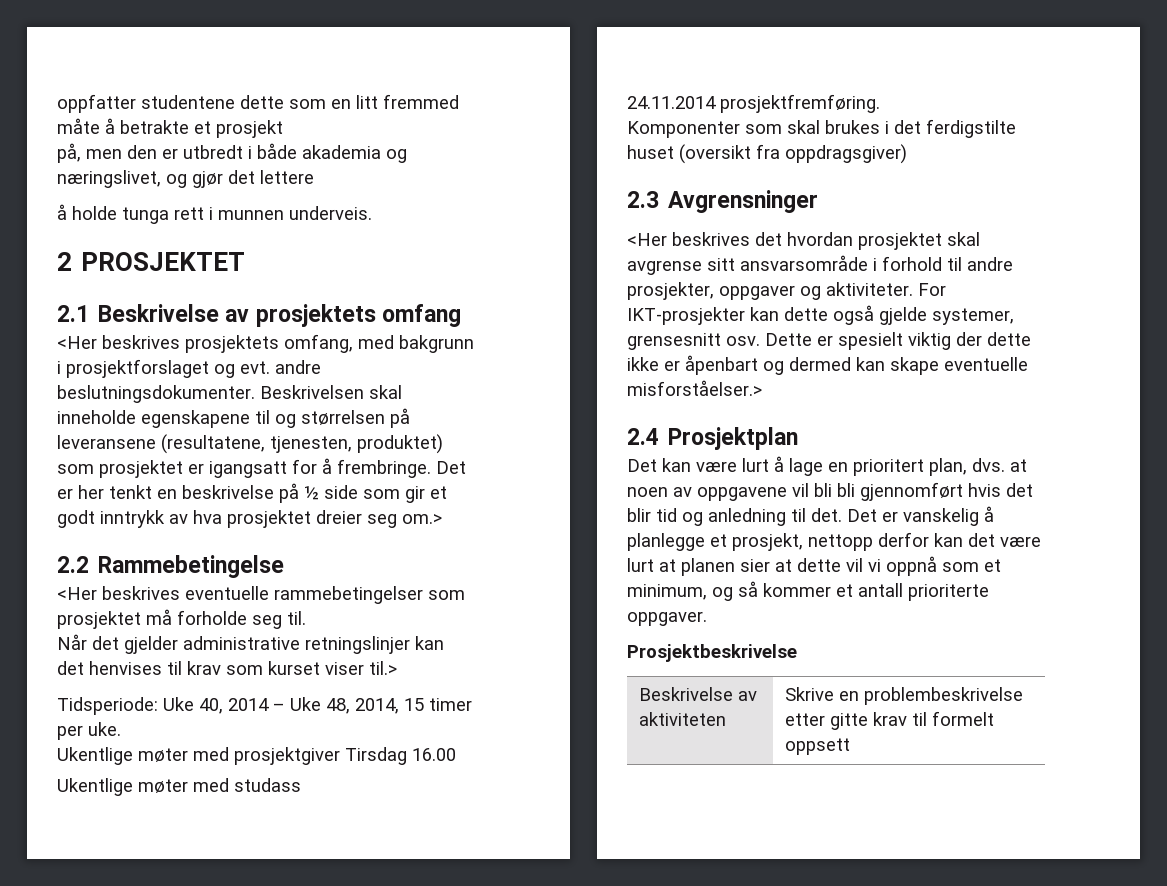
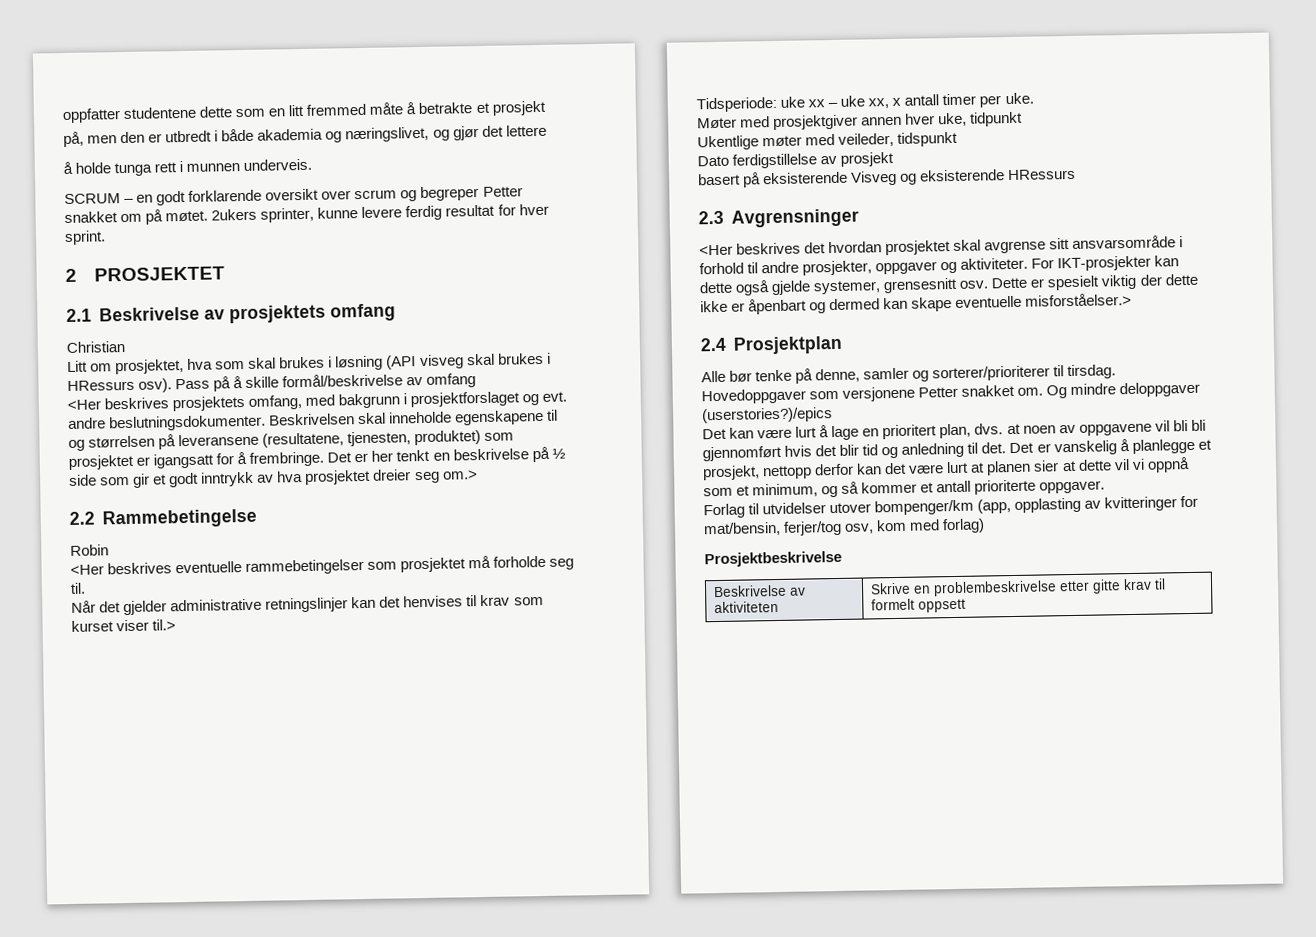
+ SCRUM – en godt forklarende oversikt over scrum og begreper Petter snakket om på møtet. 2ukers sprinter, kunne levere ferdig resultat for hver sprint.
+ Christian
+ Litt om prosjektet, hva som skal brukes i løsning (API visveg skal brukes i HRessurs osv). Pass på å skille formål/beskrivelse av omfang
+ Robin
- Tidsperiode: Uke 40, 2014 – Uke 48, 2014, 15 timer per uke.
- Ukentlige møter med prosjektgiver Tirsdag 16.00
- Ukentlige møter med studass
- 24.11.2014 prosjektfremføring.
- Komponenter som skal brukes i det ferdigstilte huset (oversikt fra oppdragsgiver)
+ Tidsperiode: uke xx – uke xx, x antall timer per uke.
+ Møter med prosjektgiver annen hver uke, tidpunkt
+ Ukentlige møter med veileder, tidspunkt
+ Dato ferdigstillelse av prosjekt
+ basert på eksisterende Visveg og eksisterende HRessurs
+ Alle bør tenke på denne, samler og sorterer/prioriterer til tirsdag. Hovedoppgaver som versjonene Petter snakket om. Og mindre deloppgaver (userstories?)/epics
+ Forlag til utvidelser utover bompenger/km (app, opplasting av kvitteringer for mat/bensin, ferjer/tog osv, kom med forlag)

